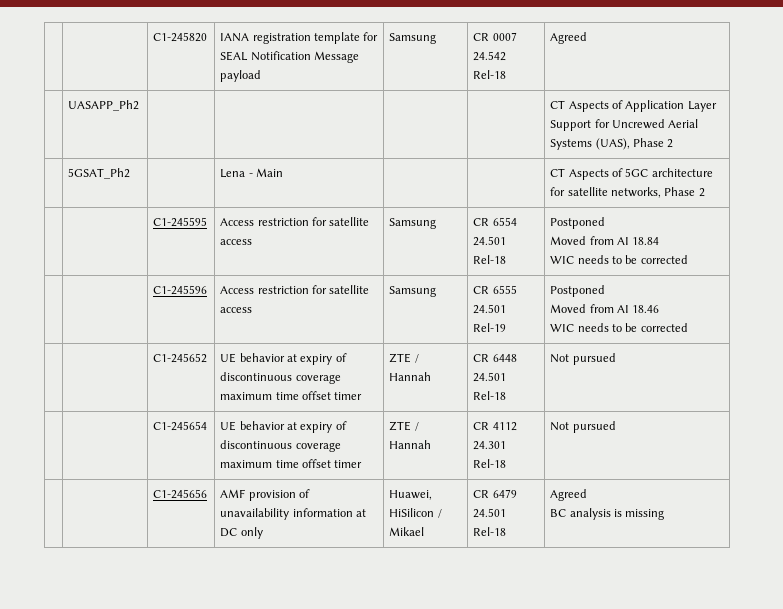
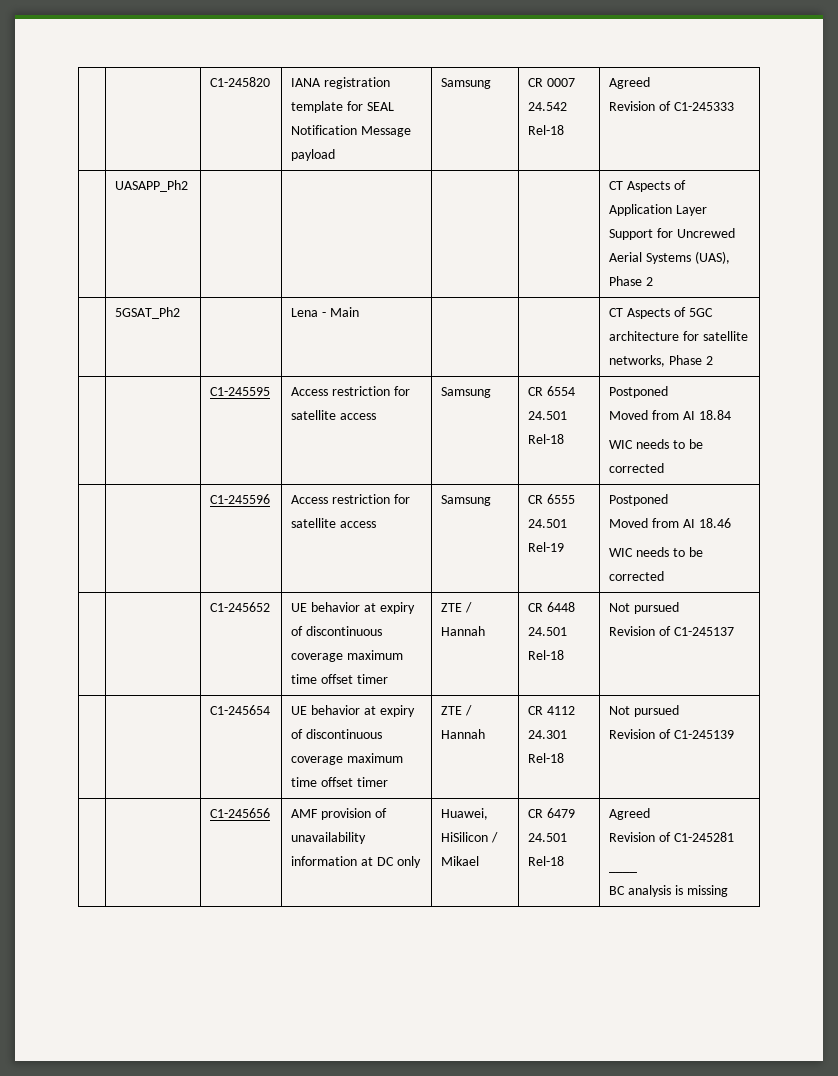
  | | C1-245820 | IANA registration template for SEAL Notification Message payload | Samsung | CR 0007 24.542 Rel-18 | Agreed
+ Revision of C1-245333
  | | C1-245652 | UE behavior at expiry of discontinuous coverage maximum time offset timer | ZTE / Hannah | CR 6448 24.501 Rel-18 | Not pursued
+ Revision of C1-245137
  | | C1-245654 | UE behavior at expiry of discontinuous coverage maximum time offset timer | ZTE / Hannah | CR 4112 24.301 Rel-18 | Not pursued
+ Revision of C1-245139
  | | C1-245656 | AMF provision of unavailability information at DC only | Huawei, HiSilicon / Mikael | CR 6479 24.501 Rel-18 | Agreed
+ Revision of C1-245281
+ ____

